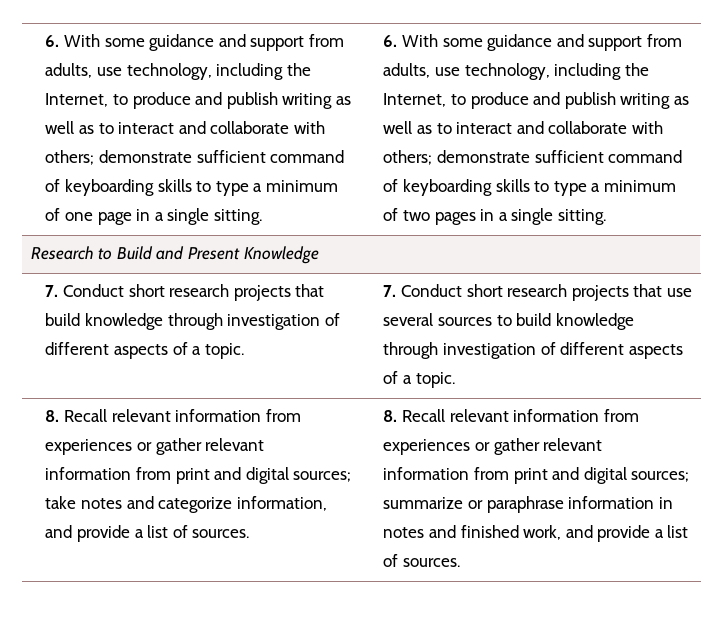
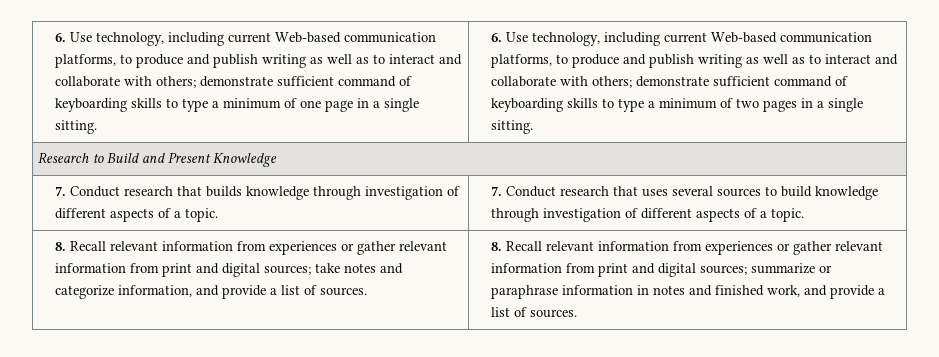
- 6. With some guidance and support from adults, use technology, including the Internet, to produce and publish writing as well as to interact and collaborate with others; demonstrate sufficient command of keyboarding skills to type a minimum of one page in a single sitting.
+ 6. Use technology, including current Web-based communication platforms, to produce and publish writing as well as to interact and collaborate with others; demonstrate sufficient command of keyboarding skills to type a minimum of one page in a single sitting.
- 6. With some guidance and support from adults, use technology, including the Internet, to produce and publish writing as well as to interact and collaborate with others; demonstrate sufficient command of keyboarding skills to type a minimum of two pages in a single sitting.
+ 6. Use technology, including current Web-based communication platforms, to produce and publish writing as well as to interact and collaborate with others; demonstrate sufficient command of keyboarding skills to type a minimum of two pages in a single sitting.
- 7. Conduct short research projects that build knowledge through investigation of different aspects of a topic. | 7. Conduct short research projects that use several sources to build knowledge through investigation of different aspects of a topic.
+ 7. Conduct research that builds knowledge through investigation of different aspects of a topic. | 7. Conduct research that uses several sources to build knowledge through investigation of different aspects of a topic.

